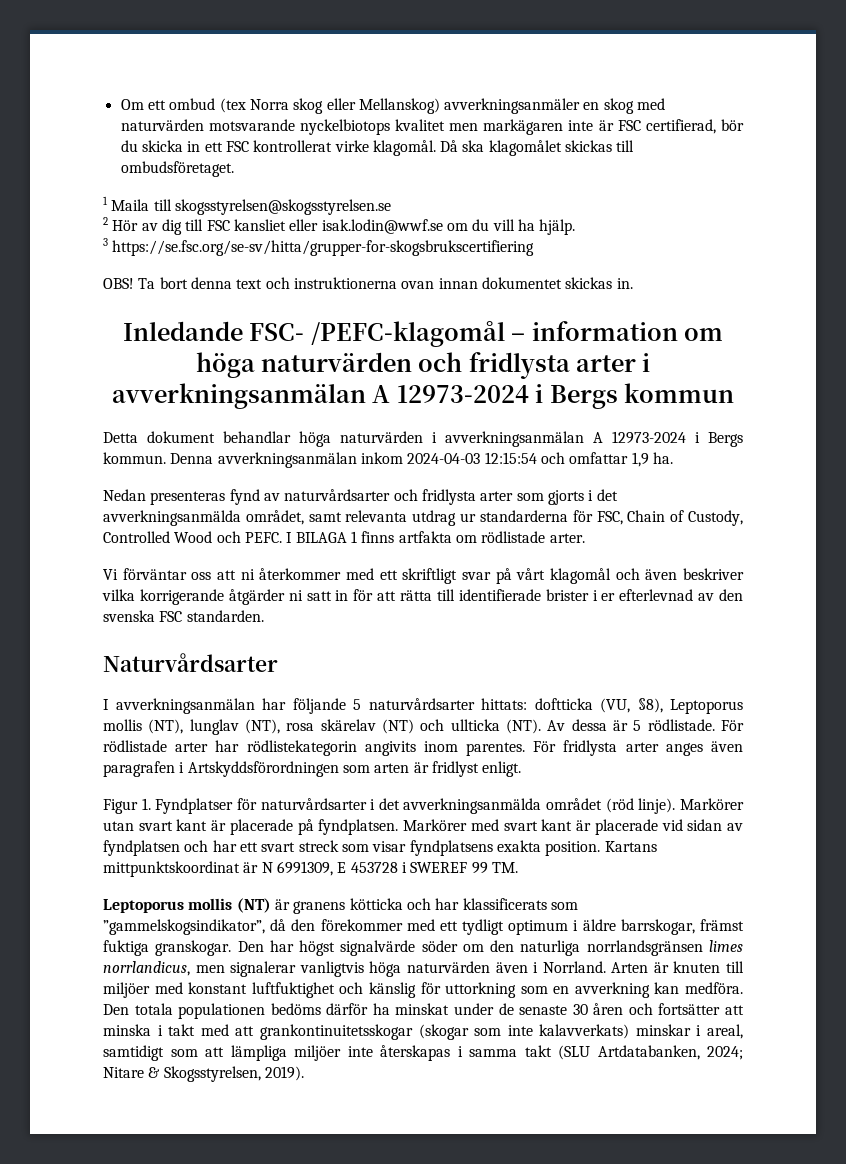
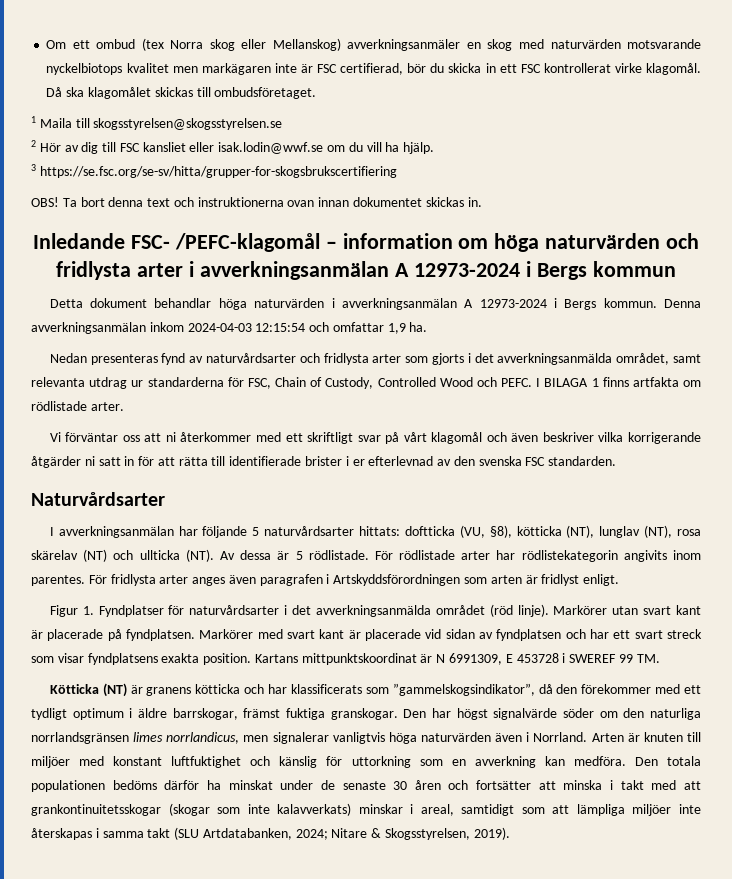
- I avverkningsanmälan har följande 5 naturvårdsarter hittats: doftticka (VU, §8), Leptoporus mollis (NT), lunglav (NT), rosa skärelav (NT) och ullticka (NT). Av dessa är 5 rödlistade.
+ I avverkningsanmälan har följande 5 naturvårdsarter hittats: doftticka (VU, §8), kötticka (NT), lunglav (NT), rosa skärelav (NT) och ullticka (NT). Av dessa är 5 rödlistade.
- Leptoporus mollis (NT) är granens kötticka och har klassificerats som ”gammelskogsindikator”, då den förekommer med ett tydligt optimum i äldre barrskogar, främst fuktiga granskogar.
+ Kötticka (NT) är granens kötticka och har klassificerats som ”gammelskogsindikator”, då den förekommer med ett tydligt optimum i äldre barrskogar, främst fuktiga granskogar.

